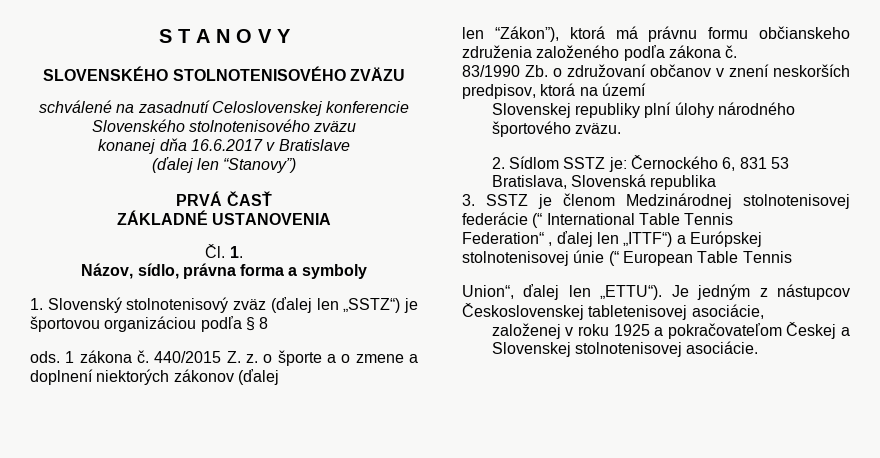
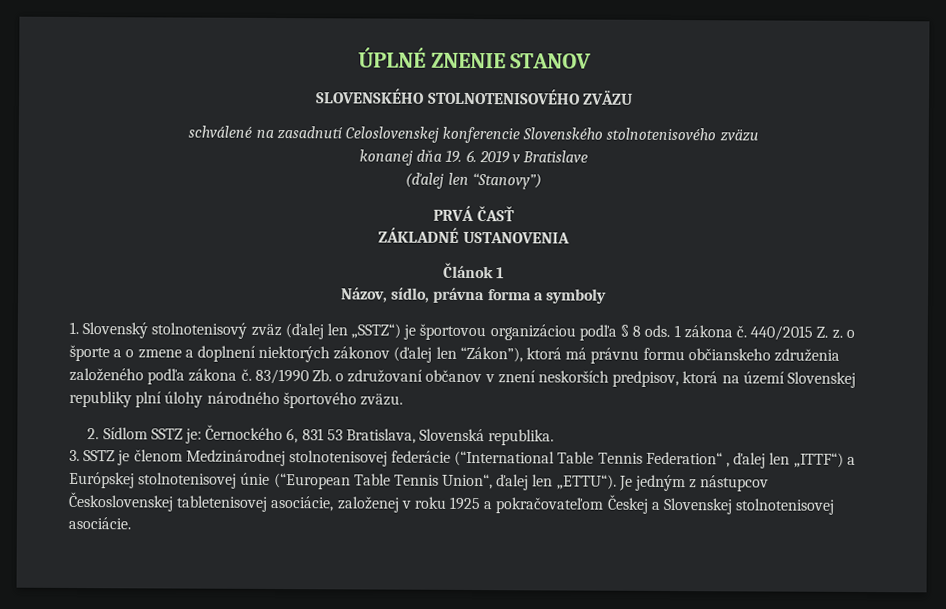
- S T A N O V Y
+ ÚPLNÉ ZNENIE STANOV
- konanej dňa 16.6.2017 v Bratislave
+ konanej dňa 19. 6. 2019 v Bratislave
- Čl. 1.
+ Článok 1
- 1. Slovenský stolnotenisový zväz (ďalej len „SSTZ“) je športovou organizáciou podľa § 8
- ods.
+ 1. Slovenský stolnotenisový zväz (ďalej len „SSTZ“) je športovou organizáciou podľa § 8 ods.
- 440/2015 Z. z. o športe a o zmene a doplnení niektorých zákonov (ďalej
- len “Zákon”), ktorá má právnu formu občianskeho združenia založeného podľa zákona č.
- 83/1990 Zb. o združovaní občanov v znení neskorších predpisov, ktorá na území
- Slovenskej republiky plní úlohy národného športového zväzu.
+ 440/2015 Z. z. o športe a o zmene a doplnení niektorých zákonov (ďalej len “Zákon”), ktorá má právnu formu občianskeho združenia založeného podľa zákona č. 83/1990 Zb. o združovaní občanov v znení neskorších predpisov, ktorá na území Slovenskej republiky plní úlohy národného športového zväzu.
- 2. Sídlom SSTZ je: Černockého 6, 831 53 Bratislava, Slovenská republika
+ 2. Sídlom SSTZ je: Černockého 6, 831 53 Bratislava, Slovenská republika.
- 3. SSTZ je členom Medzinárodnej stolnotenisovej federácie (“ International Table Tennis
- Federation“ , ďalej len „ITTF“) a Európskej stolnotenisovej únie (“ European Table Tennis
- Union“, ďalej len „ETTU“).
+ 3. SSTZ je členom Medzinárodnej stolnotenisovej federácie (“International Table Tennis Federation“ , ďalej len „ITTF“) a Európskej stolnotenisovej únie (“European Table Tennis Union“, ďalej len „ETTU“).
- Je jedným z nástupcov Československej tabletenisovej asociácie,
- založenej v roku 1925 a pokračovateľom Českej a Slovenskej stolnotenisovej asociácie.
+ Je jedným z nástupcov Československej tabletenisovej asociácie, založenej v roku 1925 a pokračovateľom Českej a Slovenskej stolnotenisovej asociácie.

